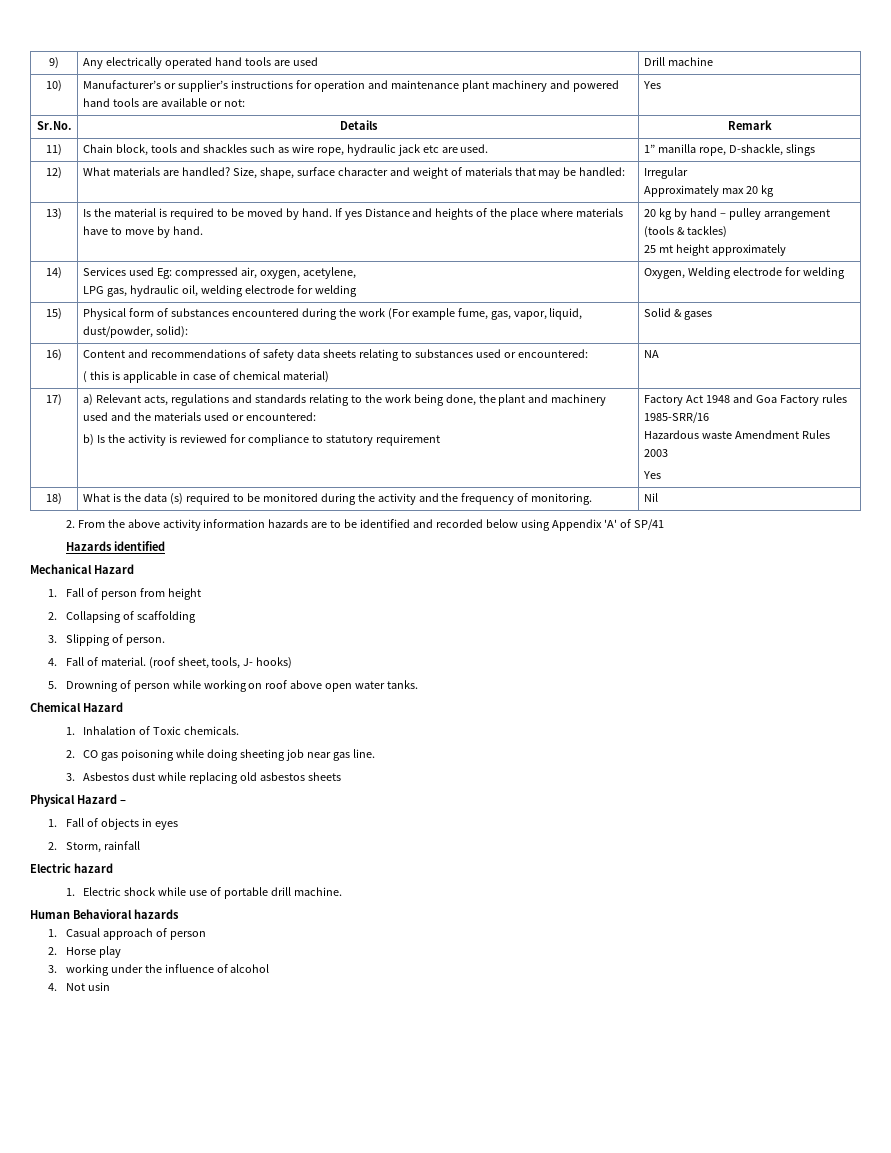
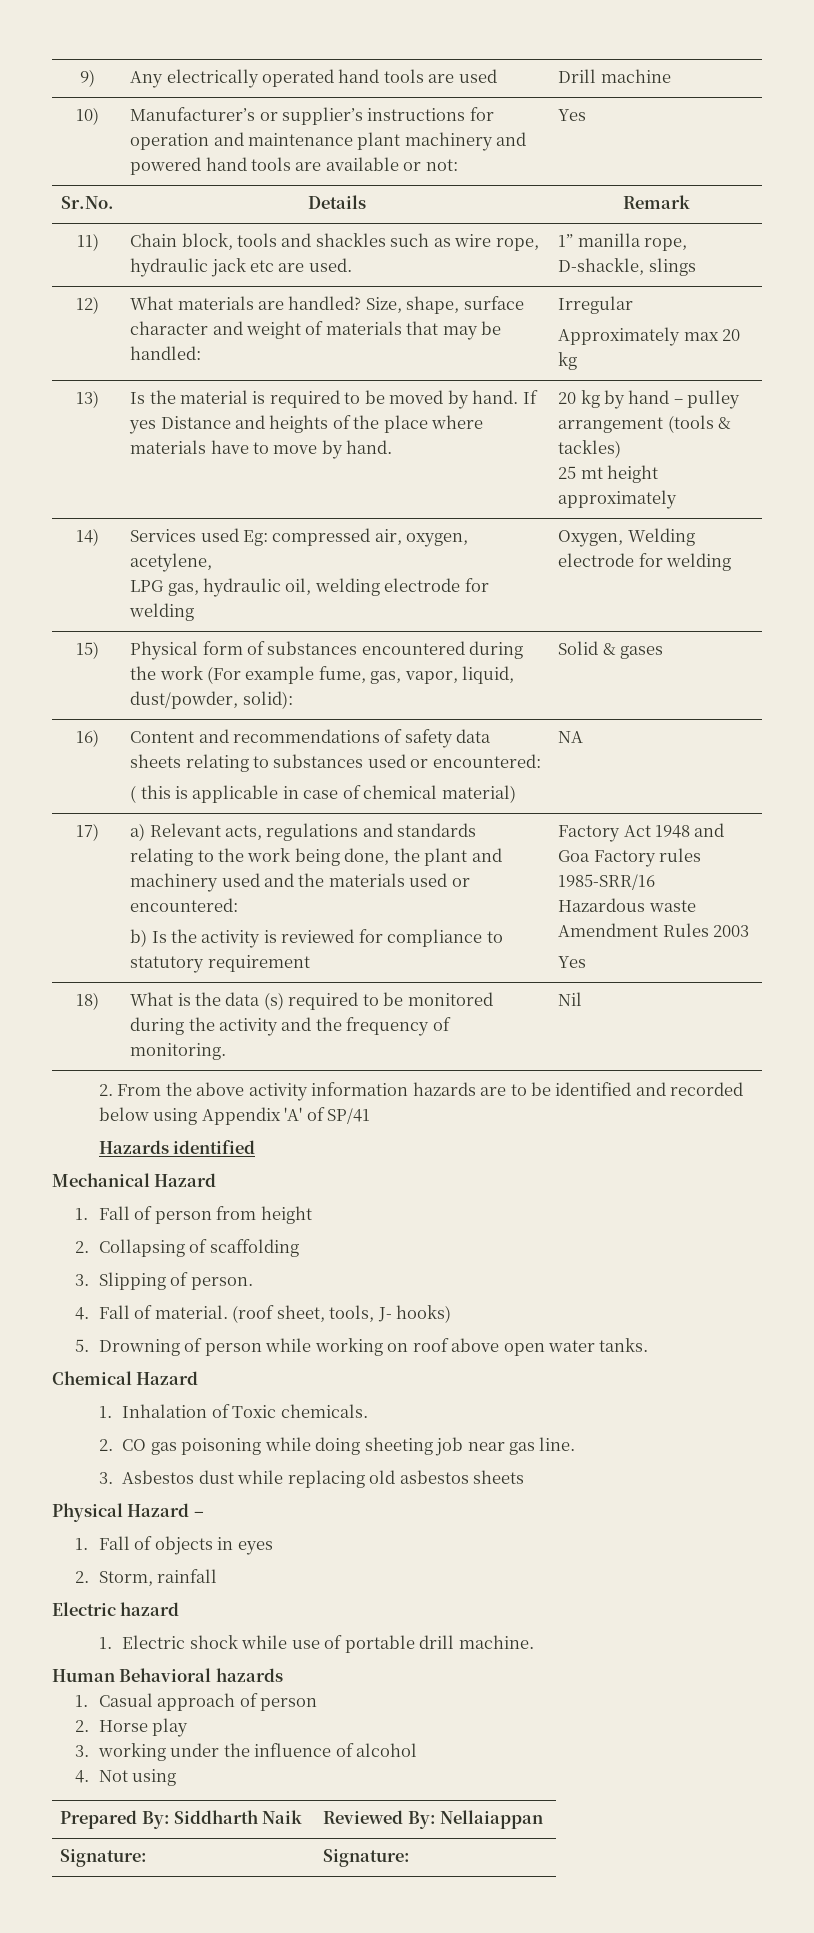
- 4. Not usin
+ 4. Not using
+ Prepared By: Siddharth Naik | Reviewed By: Nellaiappan
+ Signature: | Signature:

